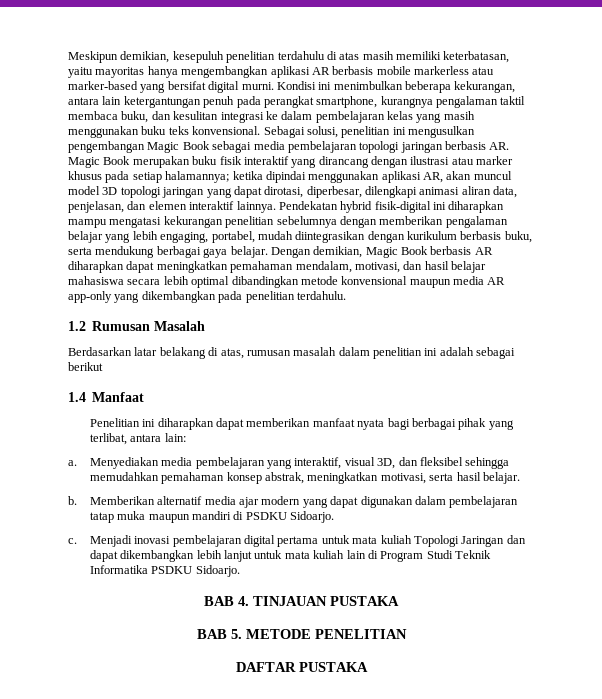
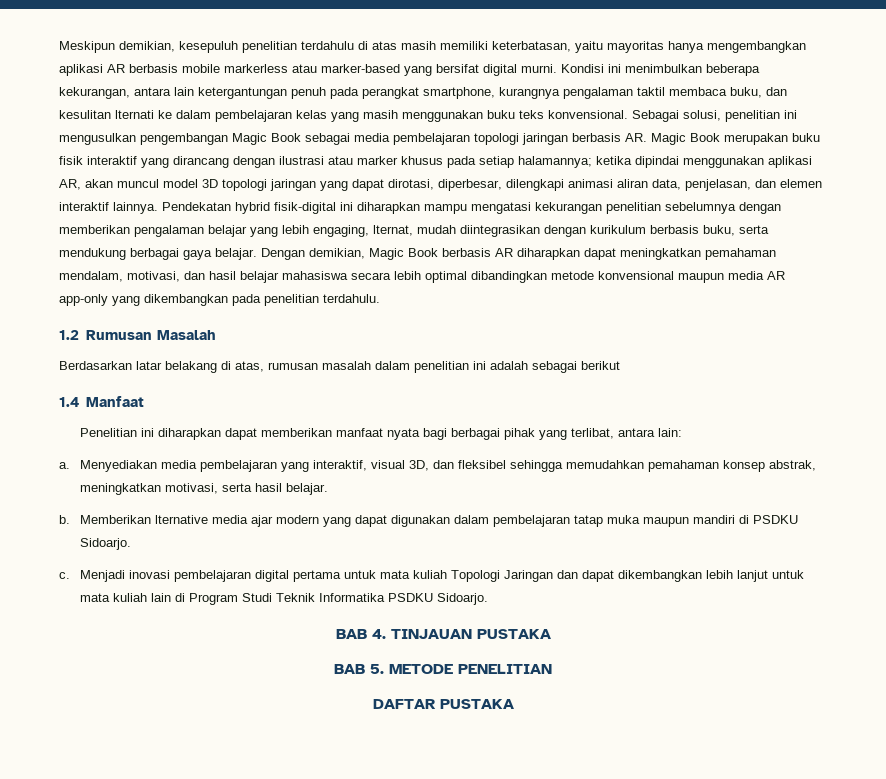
- Kondisi ini menimbulkan beberapa kekurangan, antara lain ketergantungan penuh pada perangkat smartphone, kurangnya pengalaman taktil membaca buku, dan kesulitan integrasi ke dalam pembelajaran kelas yang masih menggunakan buku teks konvensional.
+ Kondisi ini menimbulkan beberapa kekurangan, antara lain ketergantungan penuh pada perangkat smartphone, kurangnya pengalaman taktil membaca buku, dan kesulitan lternati ke dalam pembelajaran kelas yang masih menggunakan buku teks konvensional.
- Pendekatan hybrid fisik-digital ini diharapkan mampu mengatasi kekurangan penelitian sebelumnya dengan memberikan pengalaman belajar yang lebih engaging, portabel, mudah diintegrasikan dengan kurikulum berbasis buku, serta mendukung berbagai gaya belajar.
+ Pendekatan hybrid fisik-digital ini diharapkan mampu mengatasi kekurangan penelitian sebelumnya dengan memberikan pengalaman belajar yang lebih engaging, lternat, mudah diintegrasikan dengan kurikulum berbasis buku, serta mendukung berbagai gaya belajar.
- Memberikan alternatif media ajar modern yang dapat digunakan dalam pembelajaran tatap muka maupun mandiri di PSDKU Sidoarjo.
+ Memberikan lternative media ajar modern yang dapat digunakan dalam pembelajaran tatap muka maupun mandiri di PSDKU Sidoarjo.

